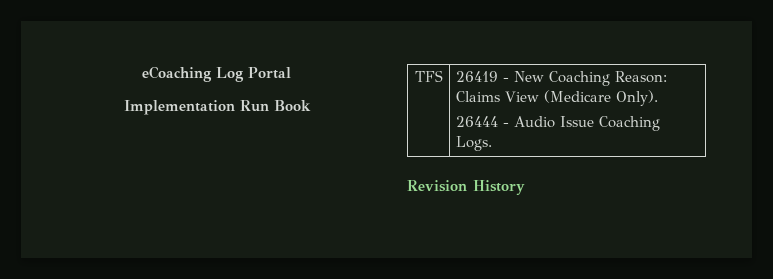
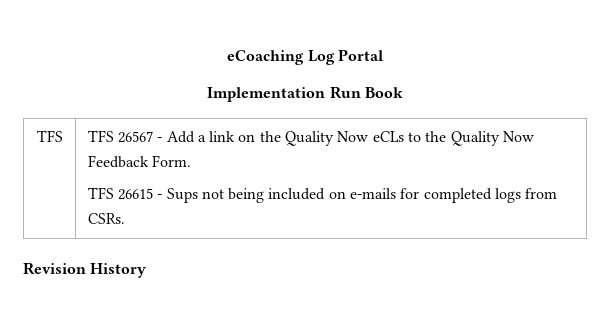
- TFS | 26419 - New Coaching Reason: Claims View (Medicare Only).
- 26444 - Audio Issue Coaching Logs.
+ TFS | TFS 26567 - Add a link on the Quality Now eCLs to the Quality Now Feedback Form.
+ TFS 26615 - Sups not being included on e-mails for completed logs from CSRs.

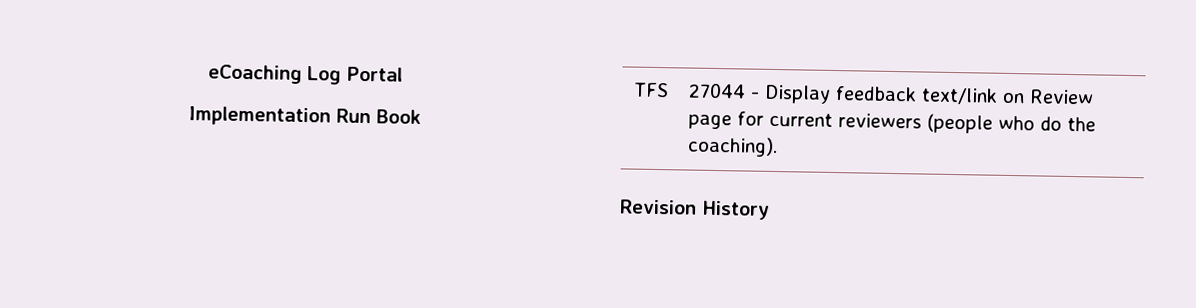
- TFS | TFS 26567 - Add a link on the Quality Now eCLs to the Quality Now Feedback Form.
- TFS 26615 - Sups not being included on e-mails for completed logs from CSRs.
+ TFS | 27044 - Display feedback text/link on Review page for current reviewers (people who do the coaching).

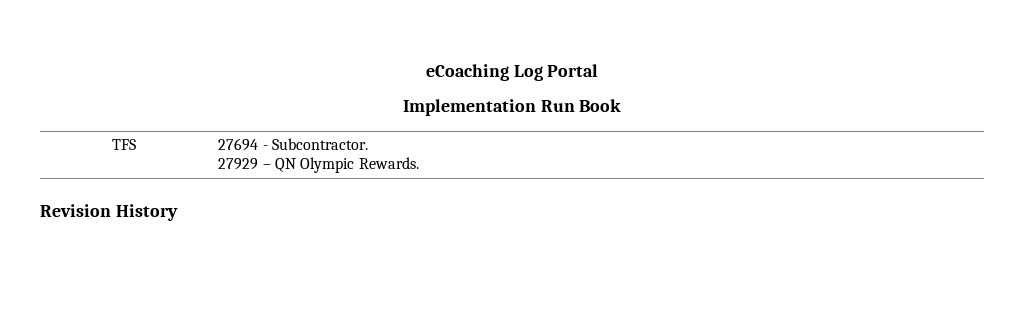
- TFS | 27044 - Display feedback text/link on Review page for current reviewers (people who do the coaching).
+ TFS | 27694 - Subcontractor.
+ 27929 – QN Olympic Rewards.

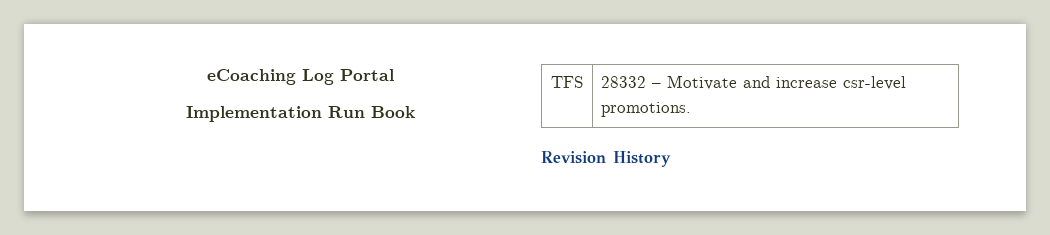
- TFS | 27694 - Subcontractor.
- 27929 – QN Olympic Rewards.
+ TFS | 28332 – Motivate and increase csr-level promotions.

